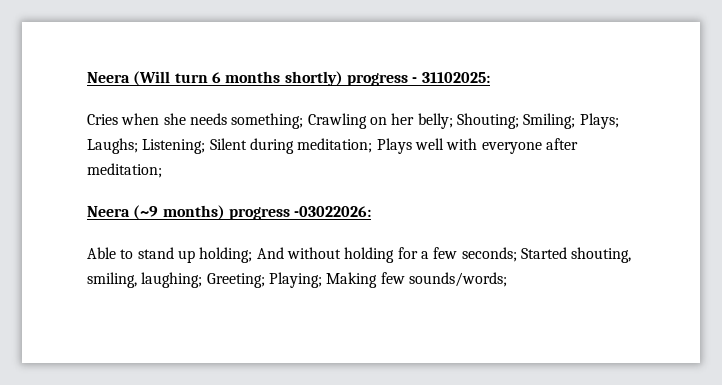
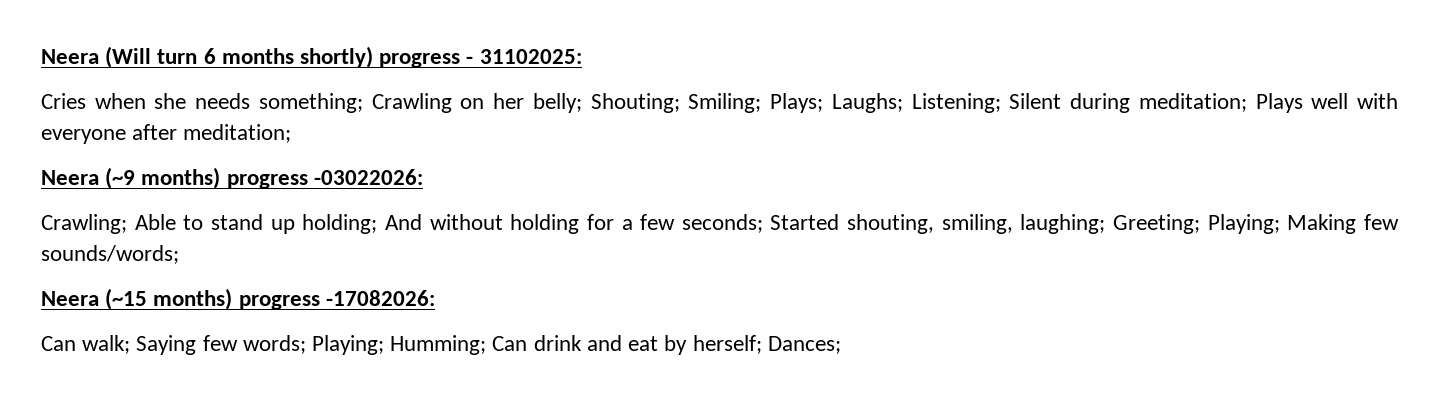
- Able to stand up holding; And without holding for a few seconds; Started shouting, smiling, laughing; Greeting; Playing; Making few sounds/words;
+ Crawling; Able to stand up holding; And without holding for a few seconds; Started shouting, smiling, laughing; Greeting; Playing; Making few sounds/words;
+ Neera (~15 months) progress -17082026:
+ Can walk; Saying few words; Playing; Humming; Can drink and eat by herself; Dances;

